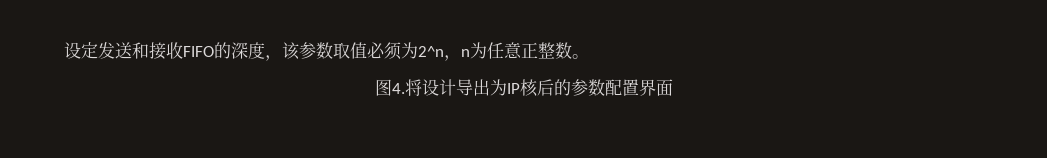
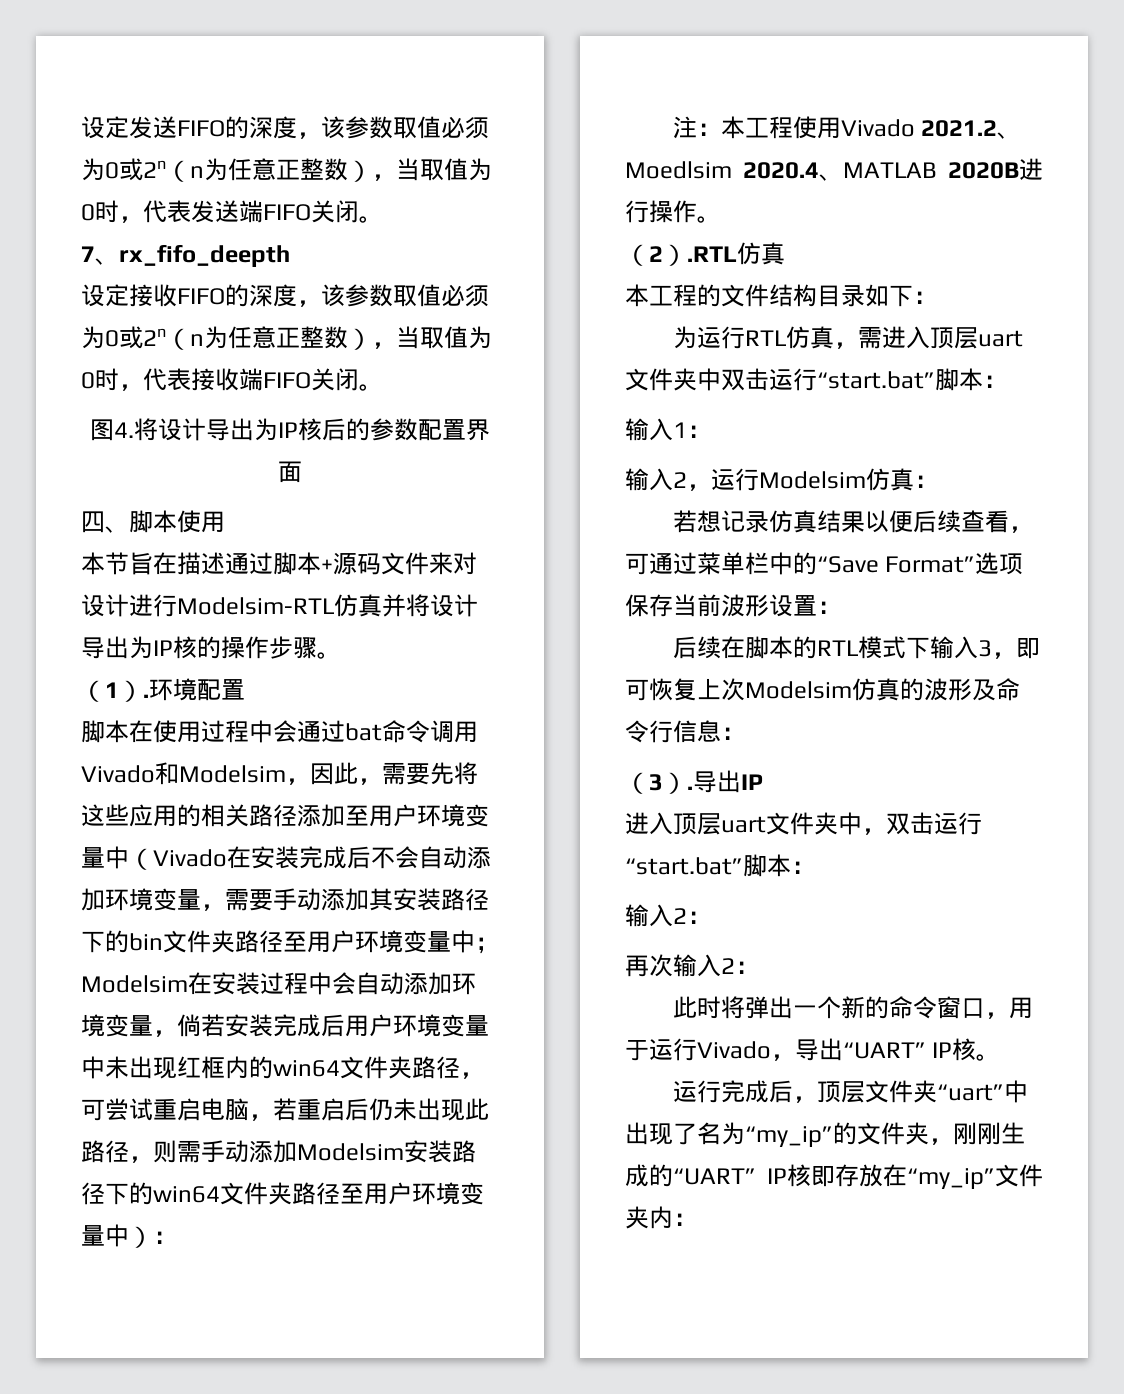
- 设定发送和接收FIFO的深度，该参数取值必须为2^n，n为任意正整数。
+ 设定发送FIFO的深度，该参数取值必须为0或2n（n为任意正整数），当取值为0时，代表发送端FIFO关闭。
+ 7、rx_fifo_deepth
+ 设定接收FIFO的深度，该参数取值必须为0或2n（n为任意正整数），当取值为0时，代表接收端FIFO关闭。
+ 四、脚本使用
+ 本节旨在描述通过脚本+源码文件来对设计进行Modelsim-RTL仿真并将设计导出为IP核的操作步骤。
+ （1）.环境配置
+ 脚本在使用过程中会通过bat命令调用Vivado和Modelsim，因此，需要先将这些应用的相关路径添加至用户环境变量中（Vivado在安装完成后不会自动添加环境变量，需要手动添加其安装路径下的bin文件夹路径至用户环境变量中；Modelsim在安装过程中会自动添加环境变量，倘若安装完成后用户环境变量中未出现红框内的win64文件夹路径，可尝试重启电脑，若重启后仍未出现此路径，则需手动添加Modelsim安装路径下的win64文件夹路径至用户环境变量中）：
+ 注：本工程使用Vivado 2021.2、Moedlsim 2020.4、MATLAB 2020B进行操作。
+ （2）.RTL仿真
+ 本工程的文件结构目录如下：
+ 为运行RTL仿真，需进入顶层uart文件夹中双击运行“start.bat”脚本：
+ 输入1：
+ 输入2，运行Modelsim仿真：
+ 若想记录仿真结果以便后续查看，可通过菜单栏中的“Save Format”选项保存当前波形设置：
+ 后续在脚本的RTL模式下输入3，即可恢复上次Modelsim仿真的波形及命令行信息：
+ （3）.导出IP
+ 进入顶层uart文件夹中，双击运行“start.bat”脚本：
+ 输入2：
+ 再次输入2：
+ 此时将弹出一个新的命令窗口，用于运行Vivado，导出“UART” IP核。
+ 运行完成后，顶层文件夹“uart”中出现了名为“my_ip”的文件夹，刚刚生成的“UART” IP核即存放在“my_ip”文件夹内：

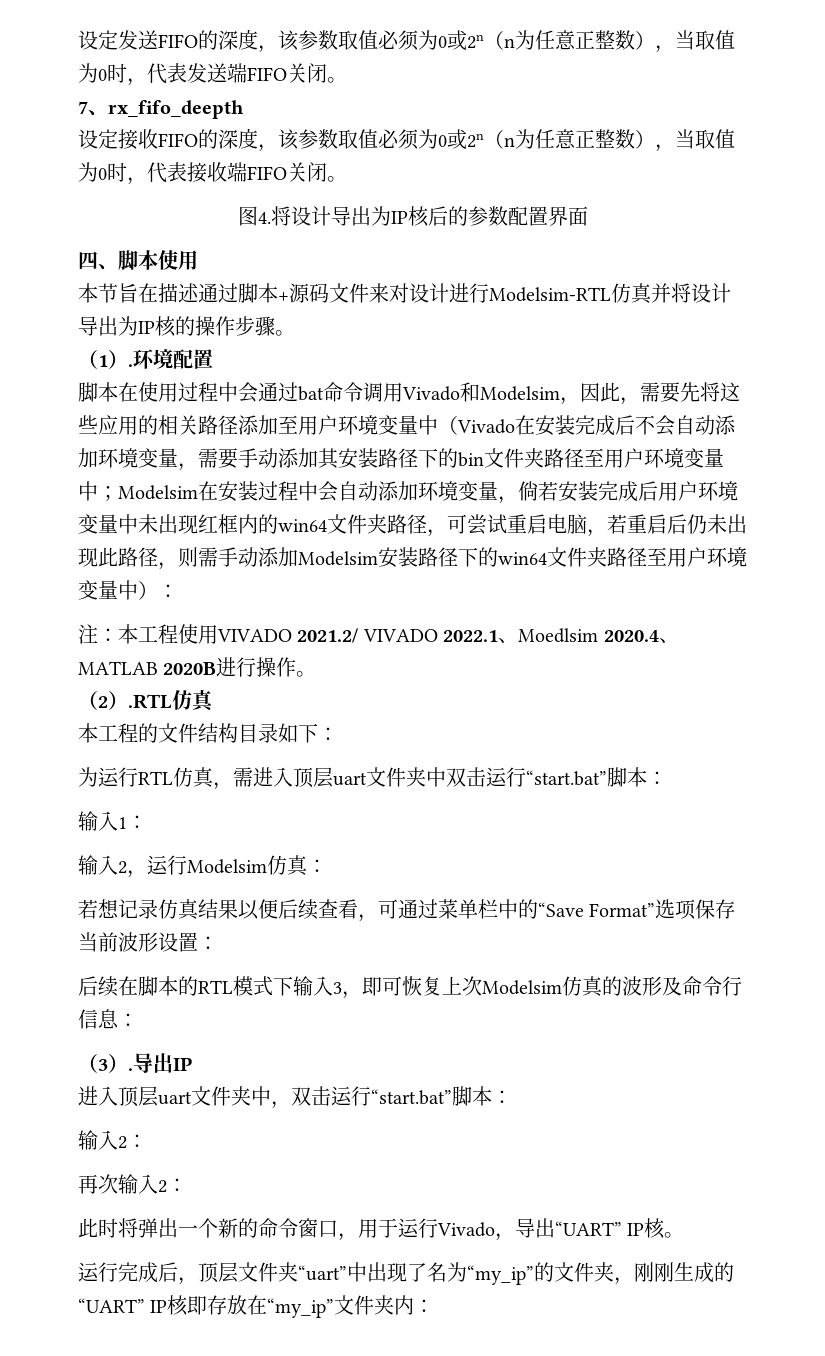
- 注：本工程使用Vivado 2021.2、Moedlsim 2020.4、MATLAB 2020B进行操作。
+ 注：本工程使用VIVADO 2021.2/ VIVADO 2022.1、Moedlsim 2020.4、MATLAB 2020B进行操作。

